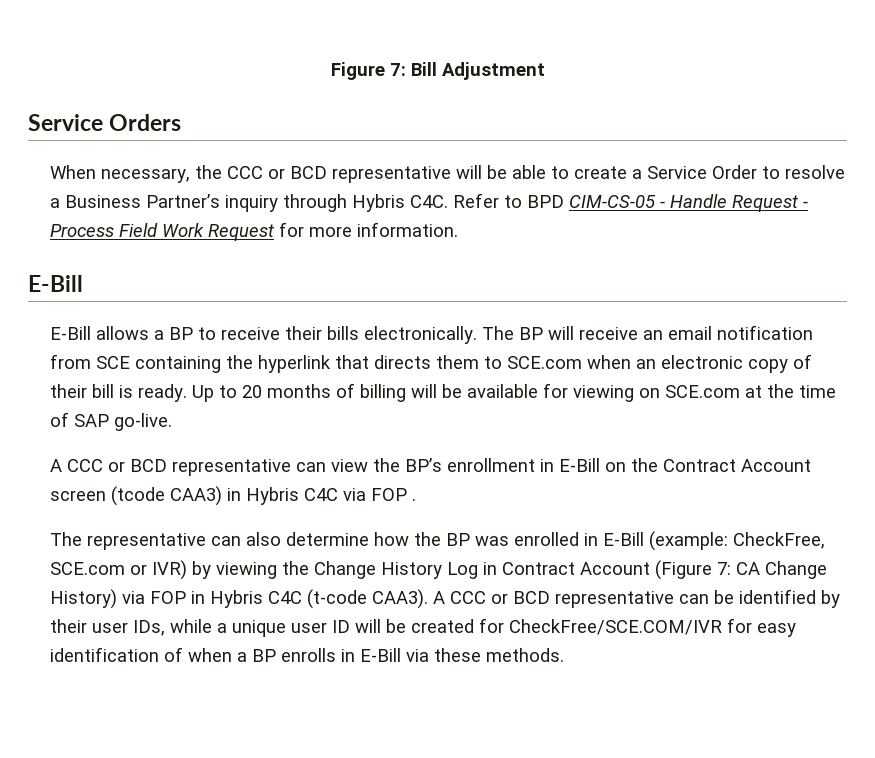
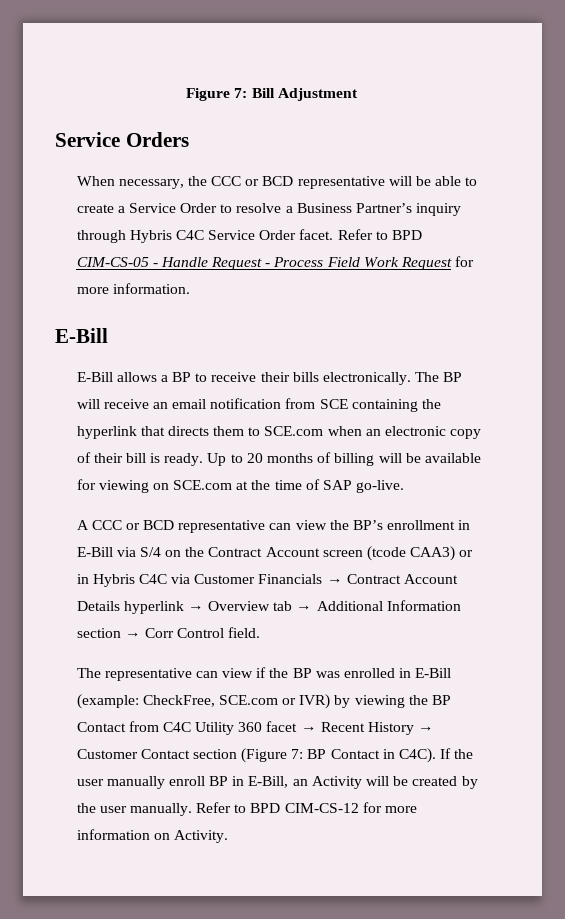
- When necessary, the CCC or BCD representative will be able to create a Service Order to resolve a Business Partner’s inquiry through Hybris C4C. Refer to BPD CIM-CS-05 - Handle Request - Process Field Work Request for more information.
+ When necessary, the CCC or BCD representative will be able to create a Service Order to resolve a Business Partner’s inquiry through Hybris C4C Service Order facet. Refer to BPD CIM-CS-05 - Handle Request - Process Field Work Request for more information.
- A CCC or BCD representative can view the BP’s enrollment in E-Bill on the Contract Account screen (tcode CAA3) in Hybris C4C via FOP .
+ A CCC or BCD representative can view the BP’s enrollment in E-Bill via S/4 on the Contract Account screen (tcode CAA3) or in Hybris C4C via Customer Financials → Contract Account Details hyperlink → Overview tab → Additional Information section → Corr Control field.
- The representative can also determine how the BP was enrolled in E-Bill (example: CheckFree, SCE.com or IVR) by viewing the Change History Log in Contract Account (Figure 7: CA Change History) via FOP in Hybris C4C (t-code CAA3). A CCC or BCD representative can be identified by their user IDs, while a unique user ID will be created for CheckFree/SCE.COM/IVR for easy identification of when a BP enrolls in E-Bill via these methods.
+ The representative can view if the BP was enrolled in E-Bill (example: CheckFree, SCE.com or IVR) by viewing the BP Contact from C4C Utility 360 facet → Recent History → Customer Contact section (Figure 7: BP Contact in C4C). If the user manually enroll BP in E-Bill, an Activity will be created by the user manually. Refer to BPD CIM-CS-12 for more information on Activity.

